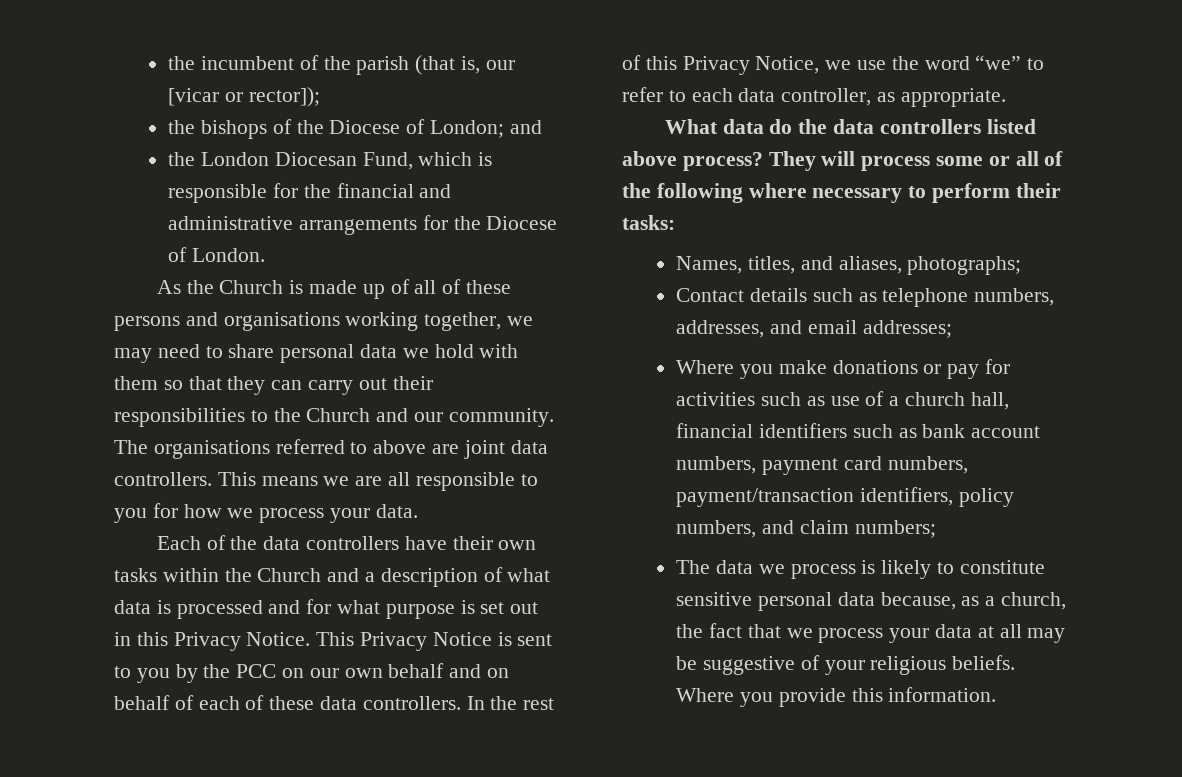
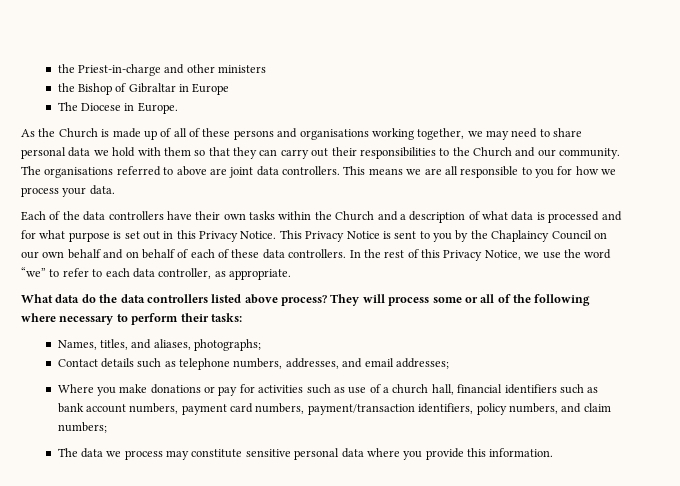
- the incumbent of the parish (that is, our [vicar or rector]);
- the bishops of the Diocese of London; and
- the London Diocesan Fund, which is responsible for the financial and administrative arrangements for the Diocese of London.
+ the Priest-in-charge and other ministers
+ the Bishop of Gibraltar in Europe
+ The Diocese in Europe.
- This Privacy Notice is sent to you by the PCC on our own behalf and on behalf of each of these data controllers.
+ This Privacy Notice is sent to you by the Chaplaincy Council on our own behalf and on behalf of each of these data controllers.
- The data we process is likely to constitute sensitive personal data because, as a church, the fact that we process your data at all may be suggestive of your religious beliefs. Where you provide this information.
+ The data we process may constitute sensitive personal data where you provide this information.

